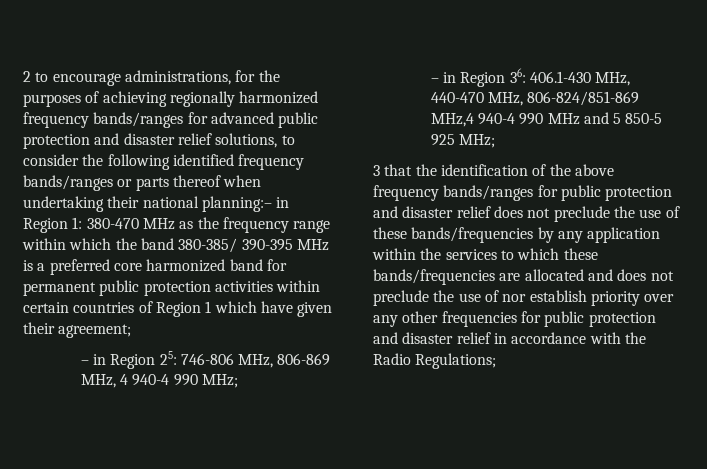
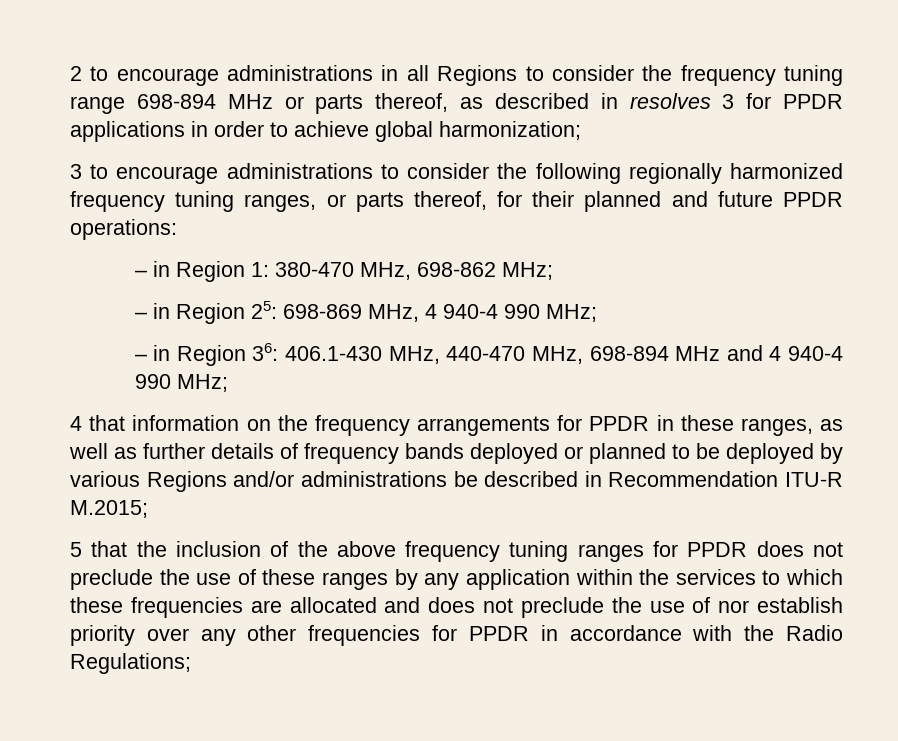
- 2 to encourage administrations, for the purposes of achieving regionally harmonized frequency bands/ranges for advanced public protection and disaster relief solutions, to consider the following identified frequency bands/ranges or parts thereof when undertaking their national planning:– in Region 1: 380-470 MHz as the frequency range within which the band 380-385/ 390-395 MHz is a preferred core harmonized band for permanent public protection activities within certain countries of Region 1 which have given their agreement;
+ 2 to encourage administrations in all Regions to consider the frequency tuning range 698-894 MHz or parts thereof, as described in resolves 3 for PPDR applications in order to achieve global harmonization;
+ 3 to encourage administrations to consider the following regionally harmonized frequency tuning ranges, or parts thereof, for their planned and future PPDR operations:
+ – in Region 1: 380-470 MHz, 698-862 MHz;
- – in Region 25: 746-806 MHz, 806-869 MHz, 4 940-4 990 MHz;
+ – in Region 25: 698-869 MHz, 4 940-4 990 MHz;
- – in Region 36: 406.1-430 MHz, 440-470 MHz, 806-824/851-869 MHz,4 940-4 990 MHz and 5 850-5 925 MHz;
- 3 that the identification of the above frequency bands/ranges for public protection and disaster relief does not preclude the use of these bands/frequencies by any application within the services to which these bands/frequencies are allocated and does not preclude the use of nor establish priority over any other frequencies for public protection and disaster relief in accordance with the Radio Regulations;
+ – in Region 36: 406.1-430 MHz, 440-470 MHz, 698-894 MHz and 4 940-4 990 MHz;
+ 4 that information on the frequency arrangements for PPDR in these ranges, as well as further details of frequency bands deployed or planned to be deployed by various Regions and/or administrations be described in Recommendation ITU-R M.2015;
+ 5 that the inclusion of the above frequency tuning ranges for PPDR does not preclude the use of these ranges by any application within the services to which these frequencies are allocated and does not preclude the use of nor establish priority over any other frequencies for PPDR in accordance with the Radio Regulations;

